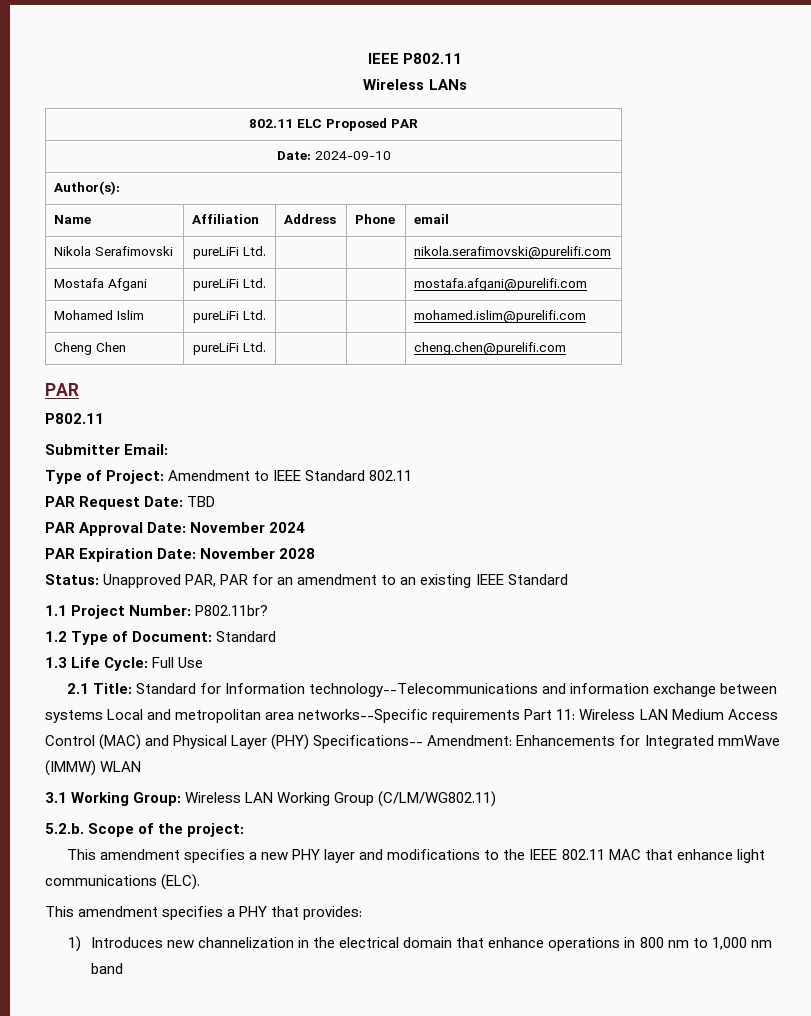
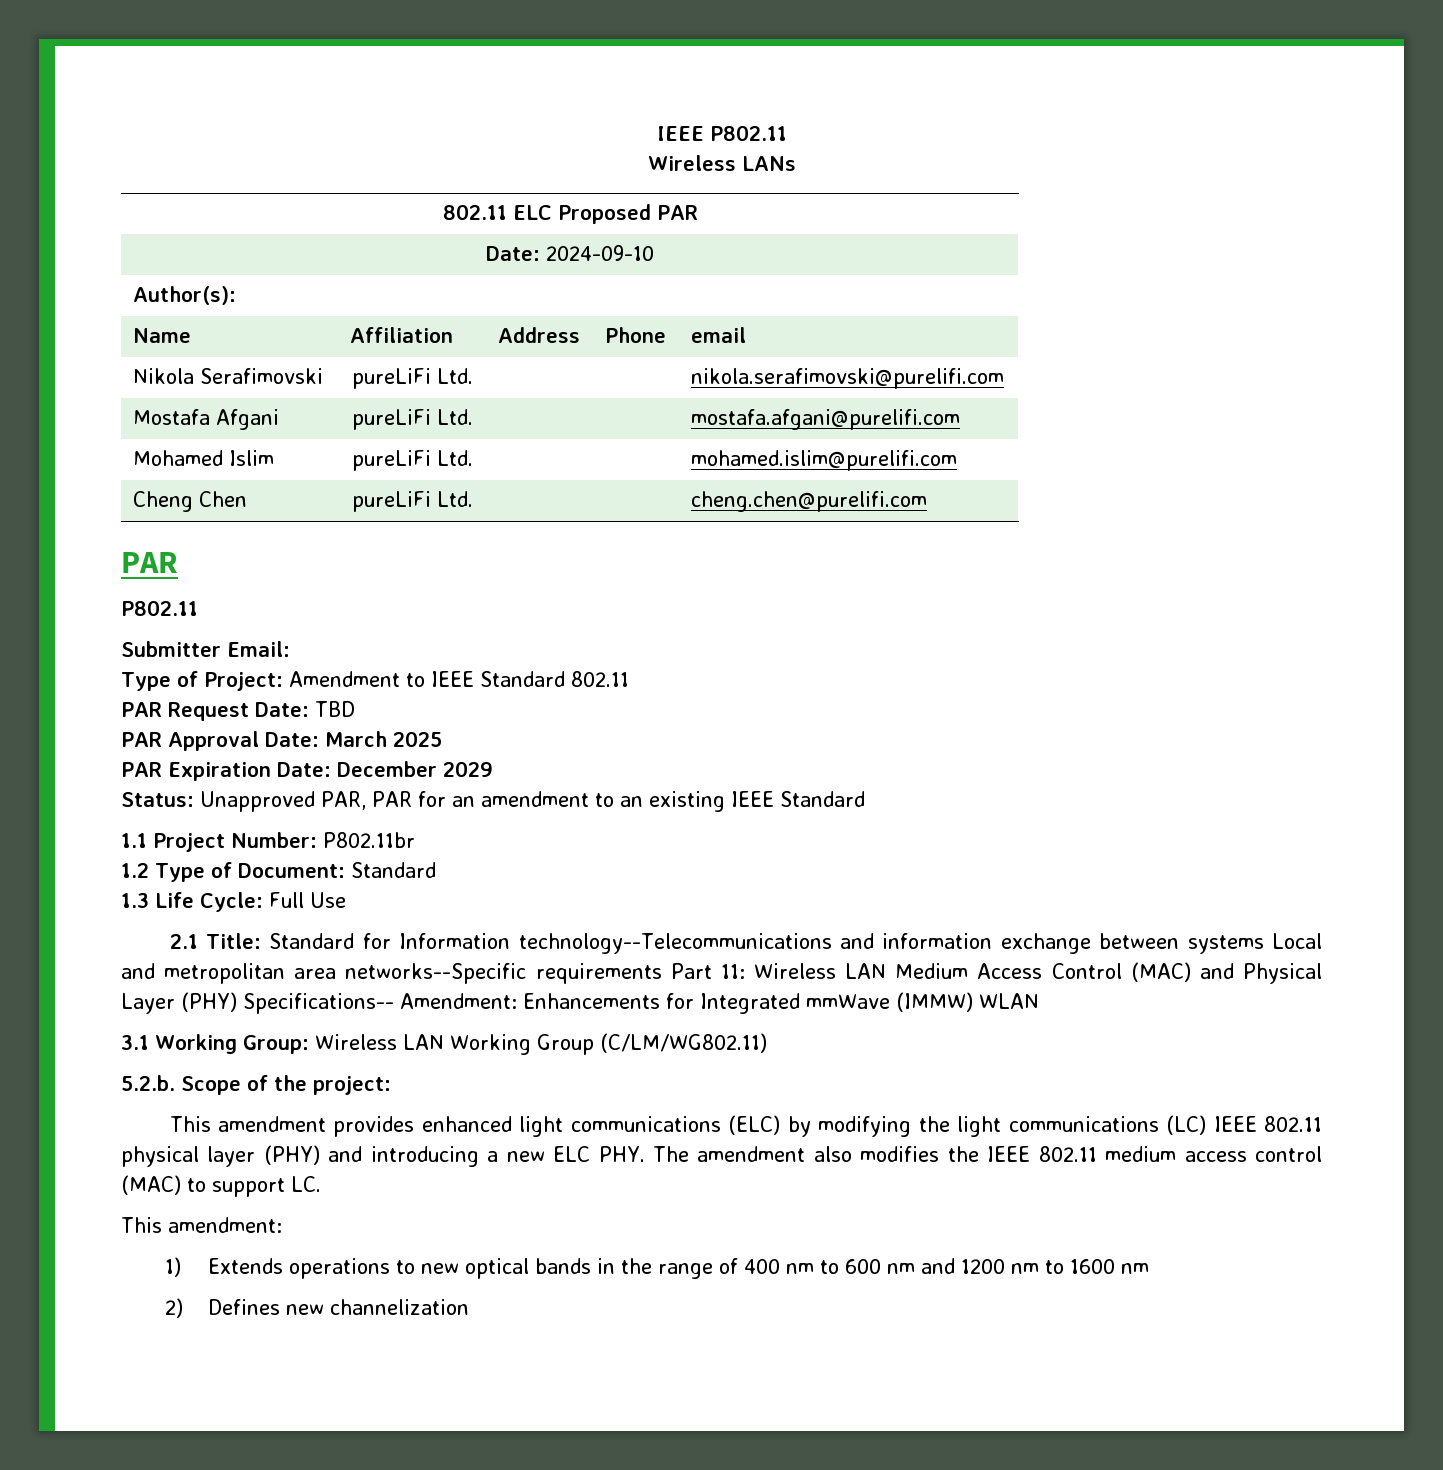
- PAR Approval Date: November 2024
+ PAR Approval Date: March 2025
- PAR Expiration Date: November 2028
+ PAR Expiration Date: December 2029
- 1.1 Project Number: P802.11br?
+ 1.1 Project Number: P802.11br
- This amendment specifies a new PHY layer and modifications to the IEEE 802.11 MAC that enhance light communications (ELC).
- This amendment specifies a PHY that provides:
- 1) Introduces new channelization in the electrical domain that enhance operations in 800 nm to 1,000 nm band
+ This amendment provides enhanced light communications (ELC) by modifying the light communications (LC) IEEE 802.11 physical layer (PHY) and introducing a new ELC PHY. The amendment also modifies the IEEE 802.11 medium access control (MAC) to support LC.
+ This amendment:
+ 1) Extends operations to new optical bands in the range of 400 nm to 600 nm and 1200 nm to 1600 nm
+ 2) Defines new channelization

